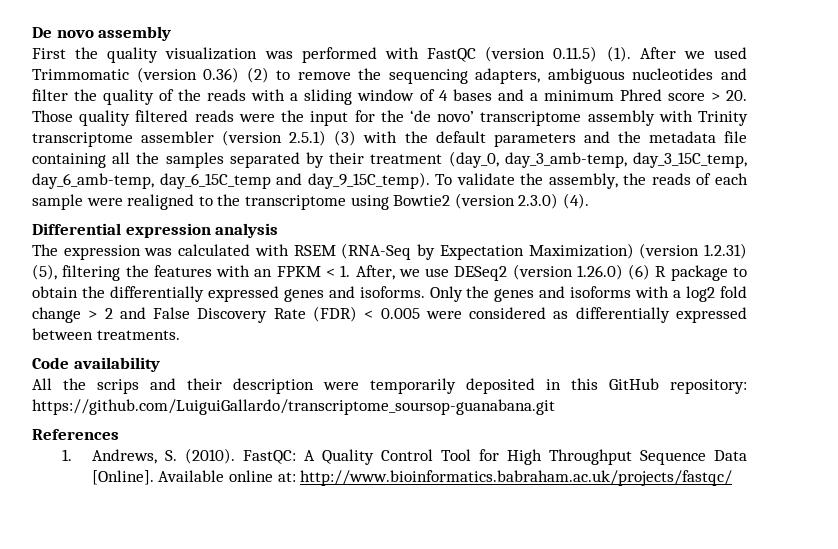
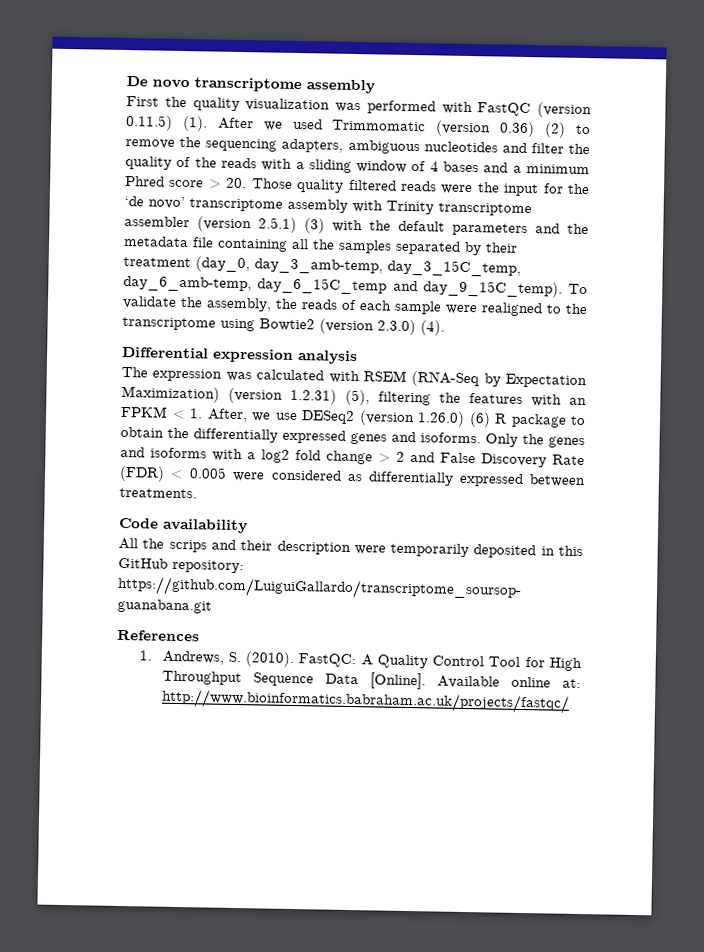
- De novo assembly
+ De novo transcriptome assembly

